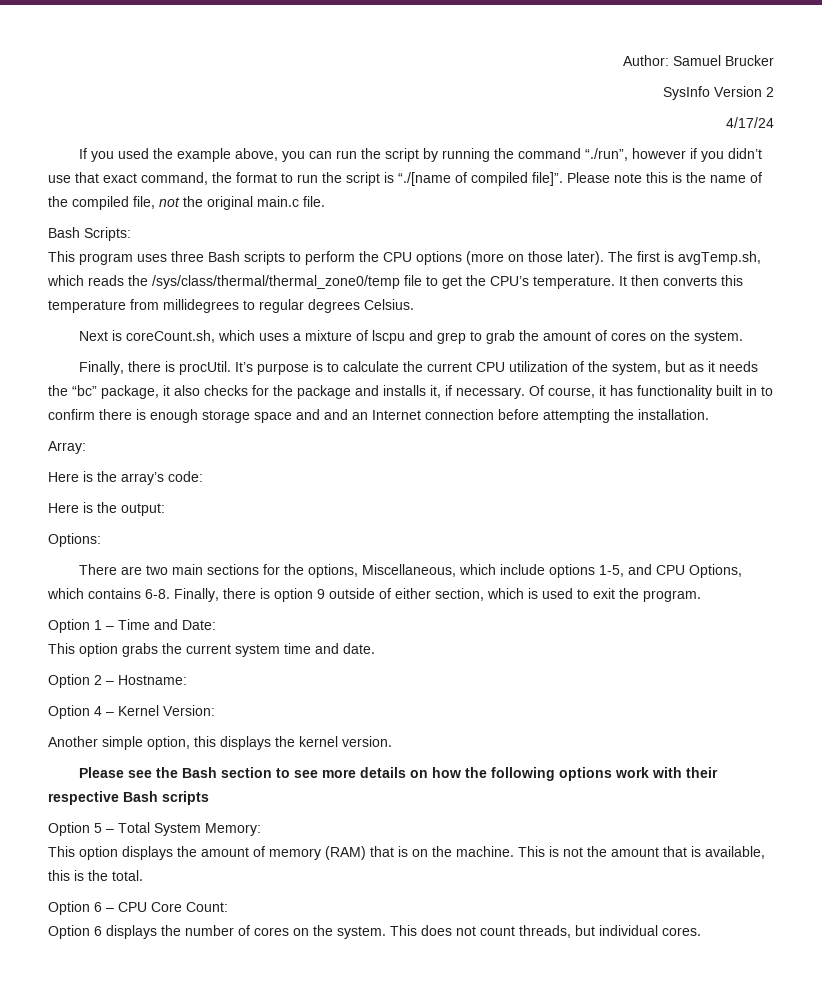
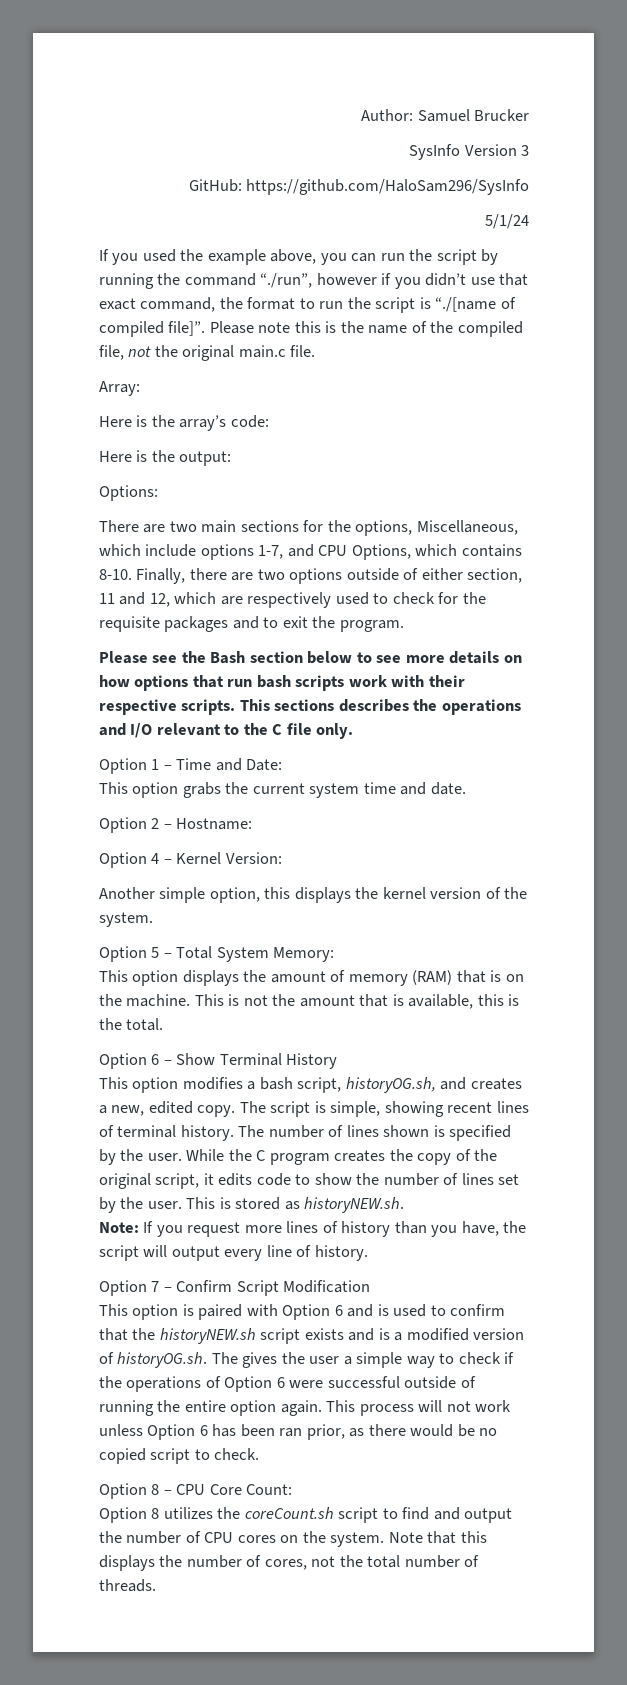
- SysInfo Version 2
- 4/17/24
+ SysInfo Version 3
+ GitHub: https://github.com/HaloSam296/SysInfo
+ 5/1/24
- Bash Scripts:
- This program uses three Bash scripts to perform the CPU options (more on those later). The first is avgTemp.sh, which reads the /sys/class/thermal/thermal_zone0/temp file to get the CPU’s temperature. It then converts this temperature from millidegrees to regular degrees Celsius.
- Next is coreCount.sh, which uses a mixture of lscpu and grep to grab the amount of cores on the system.
- Finally, there is procUtil. It’s purpose is to calculate the current CPU utilization of the system, but as it needs the “bc” package, it also checks for the package and installs it, if necessary. Of course, it has functionality built in to confirm there is enough storage space and and an Internet connection before attempting the installation.
- There are two main sections for the options, Miscellaneous, which include options 1-5, and CPU Options, which contains 6-8. Finally, there is option 9 outside of either section, which is used to exit the program.
+ There are two main sections for the options, Miscellaneous, which include options 1-7, and CPU Options, which contains 8-10. Finally, there are two options outside of either section, 11 and 12, which are respectively used to check for the requisite packages and to exit the program.
+ Please see the Bash section below to see more details on how options that run bash scripts work with their respective scripts. This sections describes the operations and I/O relevant to the C file only.
- Another simple option, this displays the kernel version.
- Please see the Bash section to see more details on how the following options work with their respective Bash scripts
+ Another simple option, this displays the kernel version of the system.
- Option 6 – CPU Core Count:
- Option 6 displays the number of cores on the system. This does not count threads, but individual cores.
+ Option 6 – Show Terminal History
+ This option modifies a bash script, historyOG.sh, and creates a new, edited copy. The script is simple, showing recent lines of terminal history. The number of lines shown is specified by the user. While the C program creates the copy of the original script, it edits code to show the number of lines set by the user. This is stored as historyNEW.sh.
+ Note: If you request more lines of history than you have, the script will output every line of history.
+ Option 7 – Confirm Script Modification
+ This option is paired with Option 6 and is used to confirm that the historyNEW.sh script exists and is a modified version of historyOG.sh. The gives the user a simple way to check if the operations of Option 6 were successful outside of running the entire option again. This process will not work unless Option 6 has been ran prior, as there would be no copied script to check.
+ Option 8 – CPU Core Count:
+ Option 8 utilizes the coreCount.sh script to find and output the number of CPU cores on the system. Note that this displays the number of cores, not the total number of threads.

